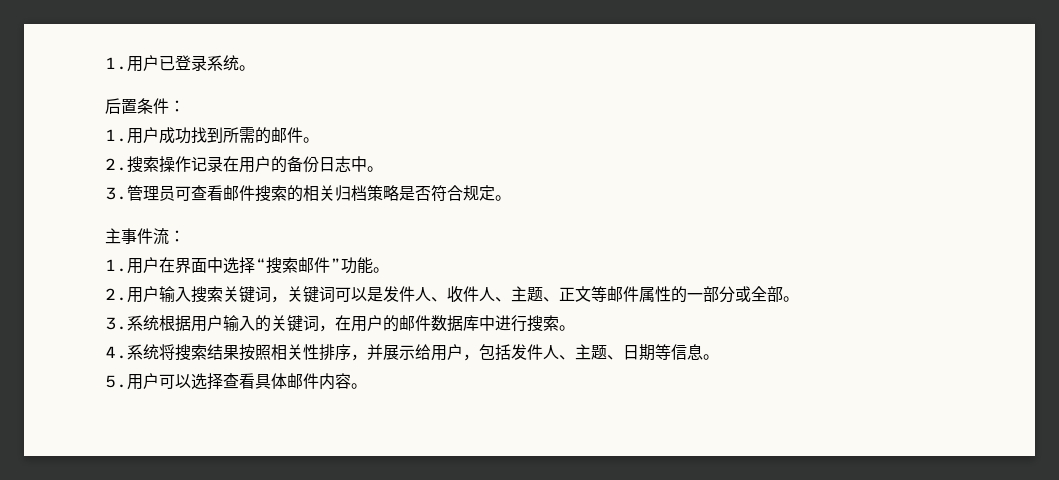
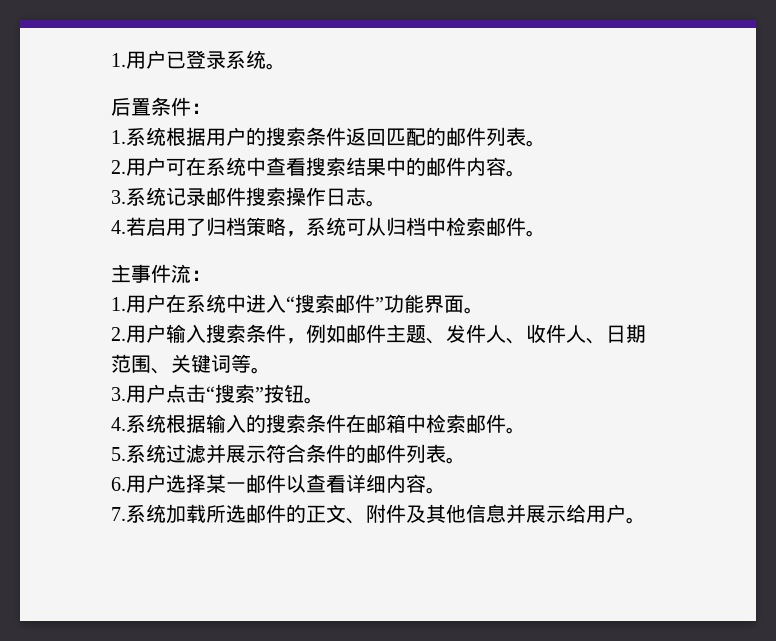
- 1.用户成功找到所需的邮件。
- 2.搜索操作记录在用户的备份日志中。
- 3.管理员可查看邮件搜索的相关归档策略是否符合规定。
+ 1.系统根据用户的搜索条件返回匹配的邮件列表。
+ 2.用户可在系统中查看搜索结果中的邮件内容。
+ 3.系统记录邮件搜索操作日志。
+ 4.若启用了归档策略，系统可从归档中检索邮件。
- 1.用户在界面中选择“搜索邮件”功能。
+ 1.用户在系统中进入“搜索邮件”功能界面。
- 2.用户输入搜索关键词，关键词可以是发件人、收件人、主题、正文等邮件属性的一部分或全部。
- 3.系统根据用户输入的关键词，在用户的邮件数据库中进行搜索。
- 4.系统将搜索结果按照相关性排序，并展示给用户，包括发件人、主题、日期等信息。
- 5.用户可以选择查看具体邮件内容。
+ 2.用户输入搜索条件，例如邮件主题、发件人、收件人、日期范围、关键词等。
+ 3.用户点击“搜索”按钮。
+ 4.系统根据输入的搜索条件在邮箱中检索邮件。
+ 5.系统过滤并展示符合条件的邮件列表。
+ 6.用户选择某一邮件以查看详细内容。
+ 7.系统加载所选邮件的正文、附件及其他信息并展示给用户。

